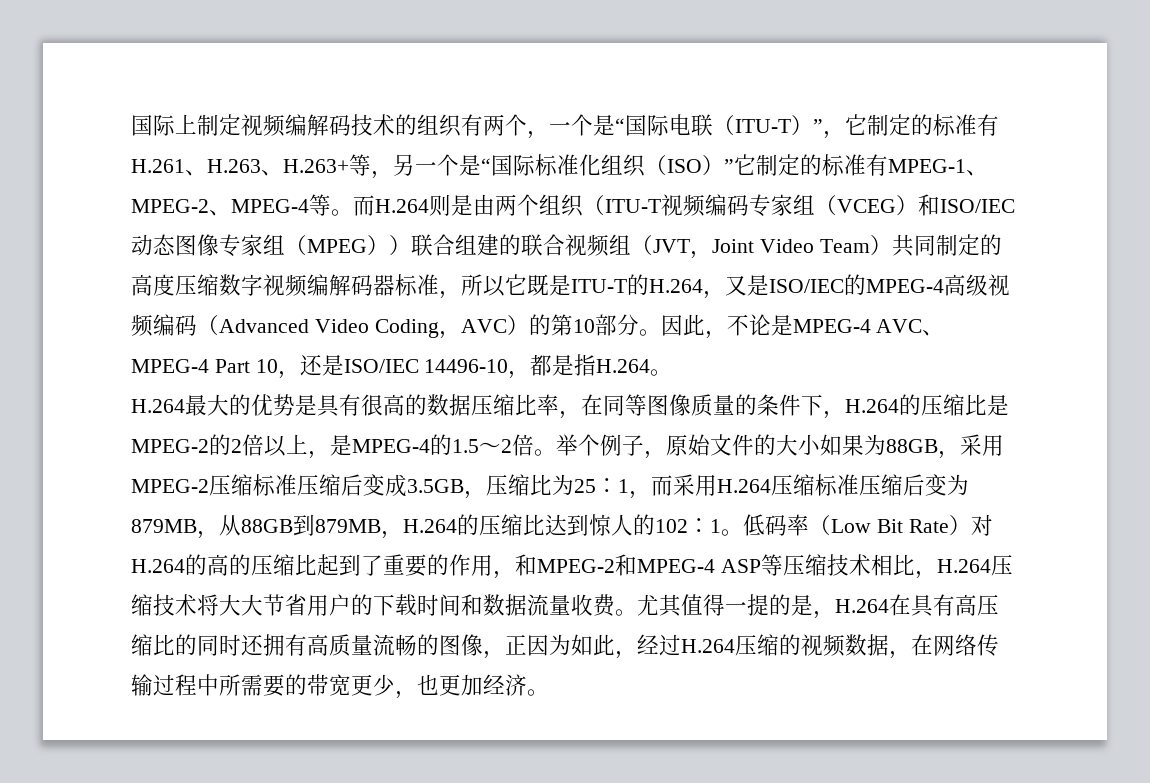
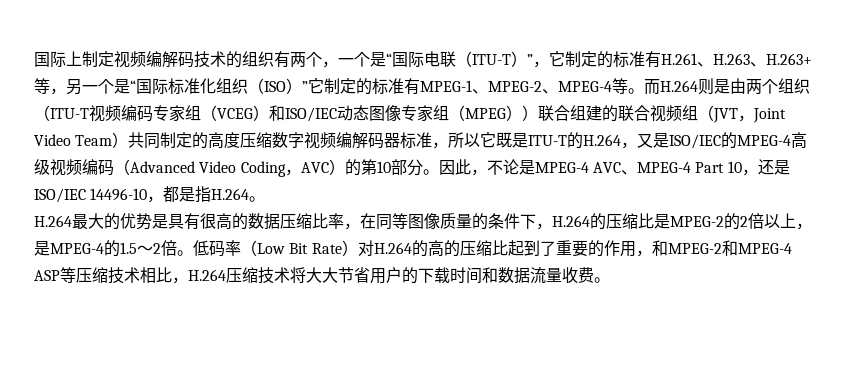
- 举个例子，原始文件的大小如果为88GB，采用MPEG-2压缩标准压缩后变成3.5GB，压缩比为25∶1，而采用H.264压缩标准压缩后变为879MB，从88GB到879MB，H.264的压缩比达到惊人的102∶1。
- 尤其值得一提的是，H.264在具有高压缩比的同时还拥有高质量流畅的图像，正因为如此，经过H.264压缩的视频数据，在网络传输过程中所需要的带宽更少，也更加经济。

